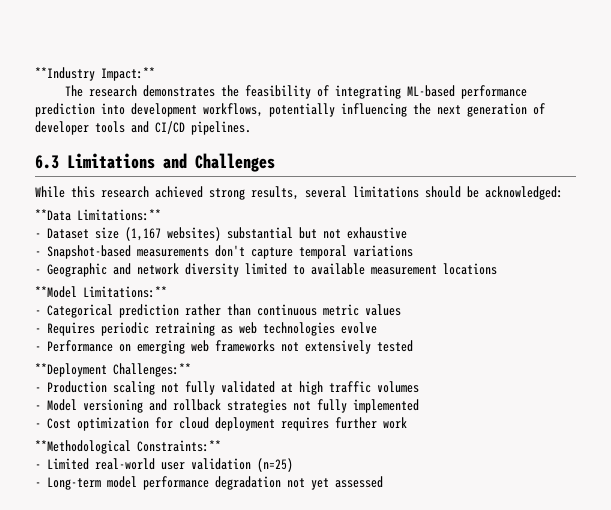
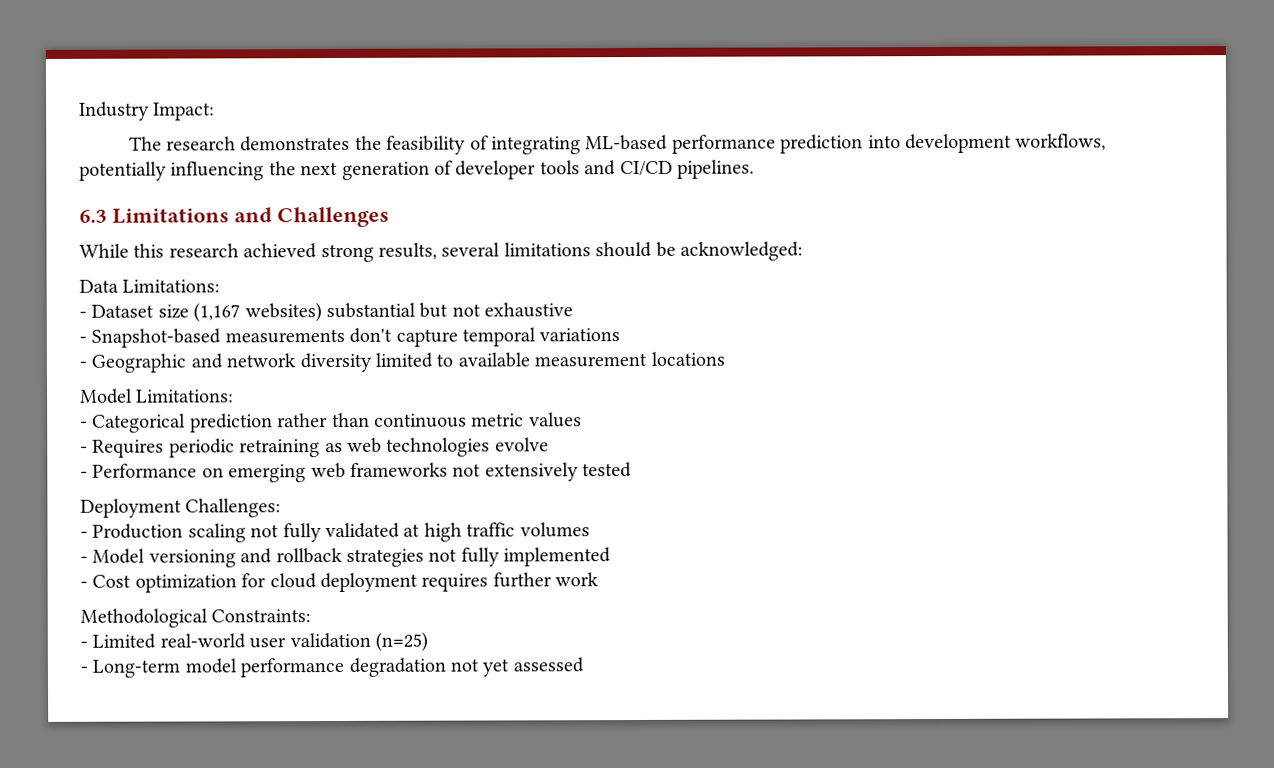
- **Industry Impact:**
+ Industry Impact:
- **Data Limitations:**
+ Data Limitations:
- **Model Limitations:**
+ Model Limitations:
- **Deployment Challenges:**
+ Deployment Challenges:
- **Methodological Constraints:**
+ Methodological Constraints:

